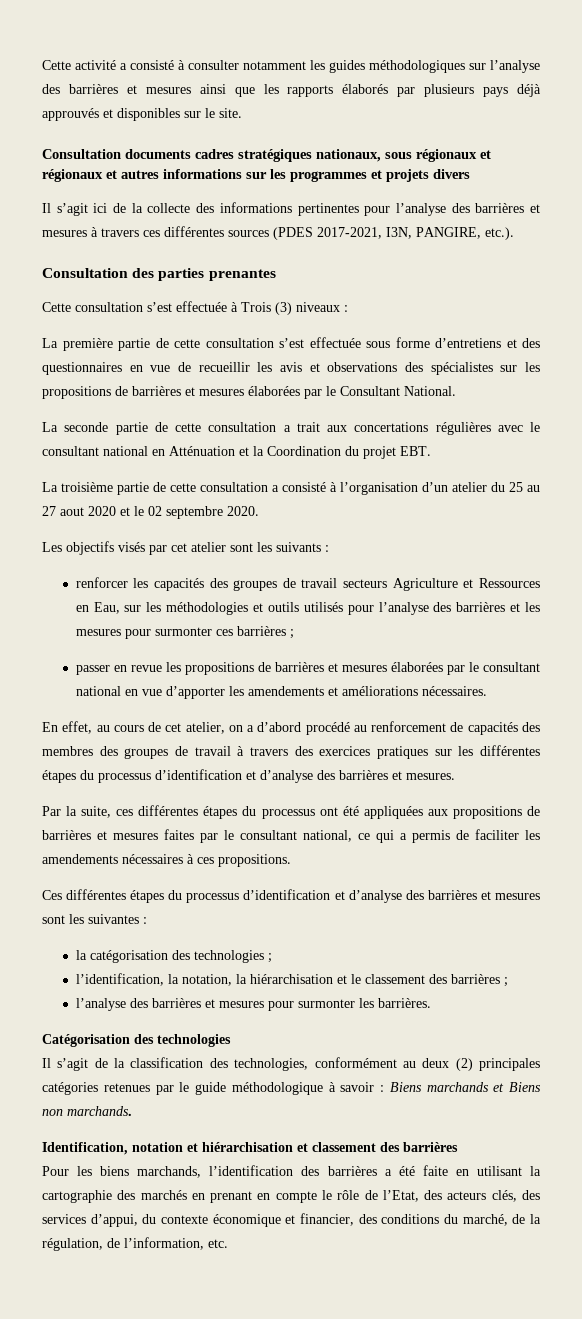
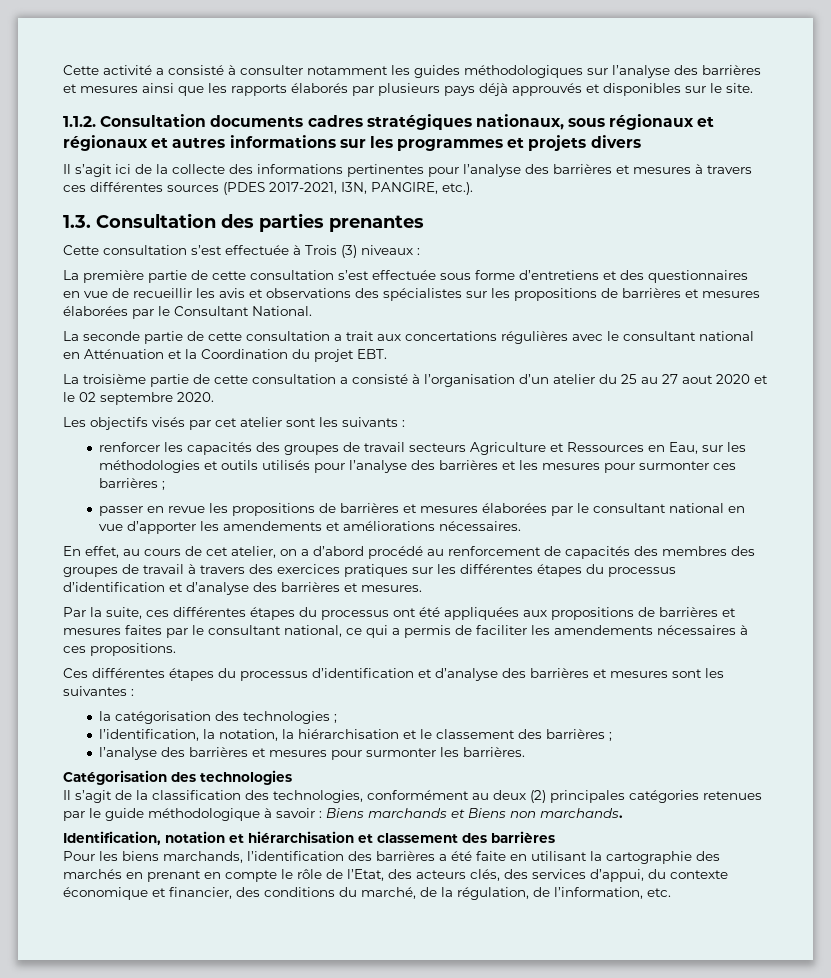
- Consultation documents cadres stratégiques nationaux, sous régionaux et régionaux et autres informations sur les programmes et projets divers
+ 1.1.2. Consultation documents cadres stratégiques nationaux, sous régionaux et régionaux et autres informations sur les programmes et projets divers
- Consultation des parties prenantes
+ 1.3. Consultation des parties prenantes

